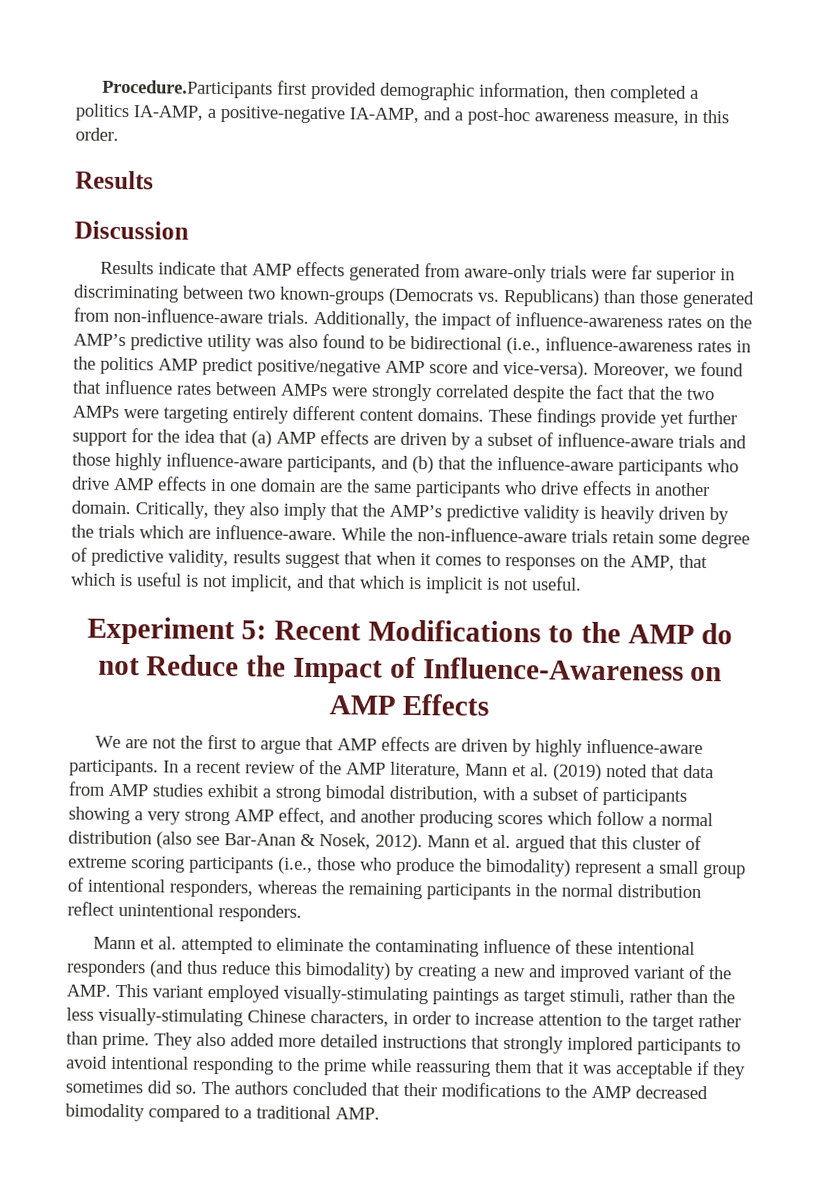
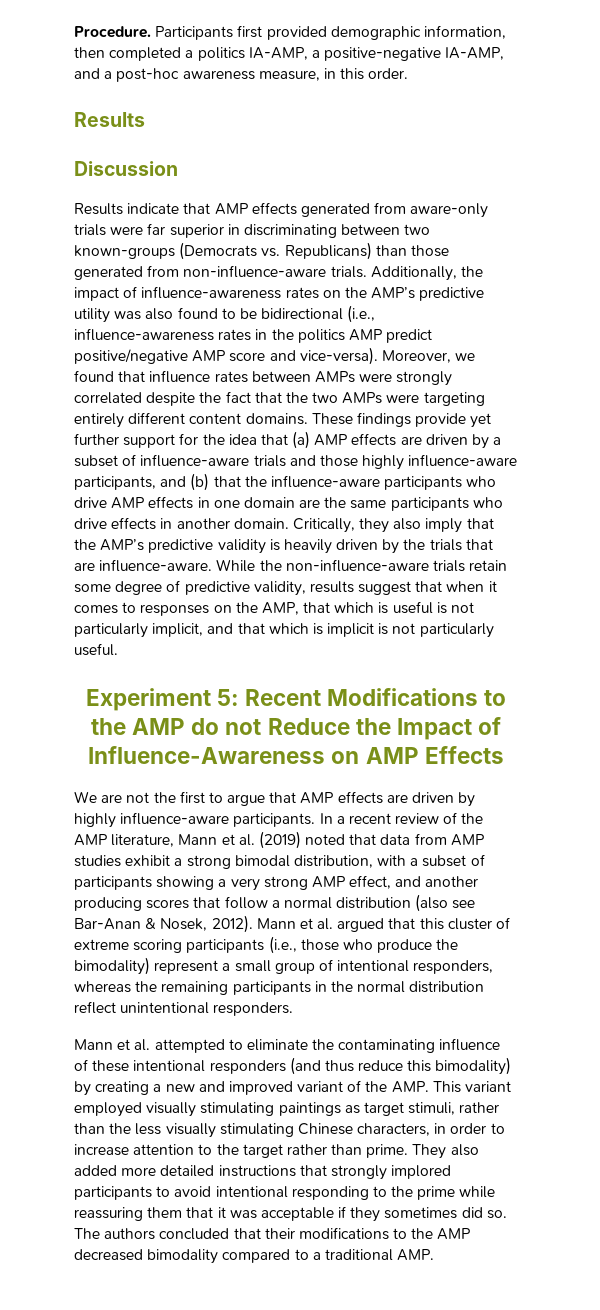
- Procedure.Participants first provided demographic information, then completed a politics IA-AMP, a positive-negative IA-AMP, and a post-hoc awareness measure, in this order.
+ Procedure. Participants first provided demographic information, then completed a politics IA-AMP, a positive-negative IA-AMP, and a post-hoc awareness measure, in this order.
- Critically, they also imply that the AMP’s predictive validity is heavily driven by the trials which are influence-aware.
+ Critically, they also imply that the AMP’s predictive validity is heavily driven by the trials that are influence-aware.
- While the non-influence-aware trials retain some degree of predictive validity, results suggest that when it comes to responses on the AMP, that which is useful is not implicit, and that which is implicit is not useful.
+ While the non-influence-aware trials retain some degree of predictive validity, results suggest that when it comes to responses on the AMP, that which is useful is not particularly implicit, and that which is implicit is not particularly useful.
- In a recent review of the AMP literature, Mann et al. (2019) noted that data from AMP studies exhibit a strong bimodal distribution, with a subset of participants showing a very strong AMP effect, and another producing scores which follow a normal distribution (also see Bar-Anan & Nosek, 2012).
+ In a recent review of the AMP literature, Mann et al. (2019) noted that data from AMP studies exhibit a strong bimodal distribution, with a subset of participants showing a very strong AMP effect, and another producing scores that follow a normal distribution (also see Bar-Anan & Nosek, 2012).
- Mann et al. attempted to eliminate the contaminating influence of these intentional responders (and thus reduce this bimodality) by creating a new and improved variant of the AMP. This variant employed visually-stimulating paintings as target stimuli, rather than the less visually-stimulating Chinese characters, in order to increase attention to the target rather than prime.
+ Mann et al. attempted to eliminate the contaminating influence of these intentional responders (and thus reduce this bimodality) by creating a new and improved variant of the AMP. This variant employed visually stimulating paintings as target stimuli, rather than the less visually stimulating Chinese characters, in order to increase attention to the target rather than prime.

